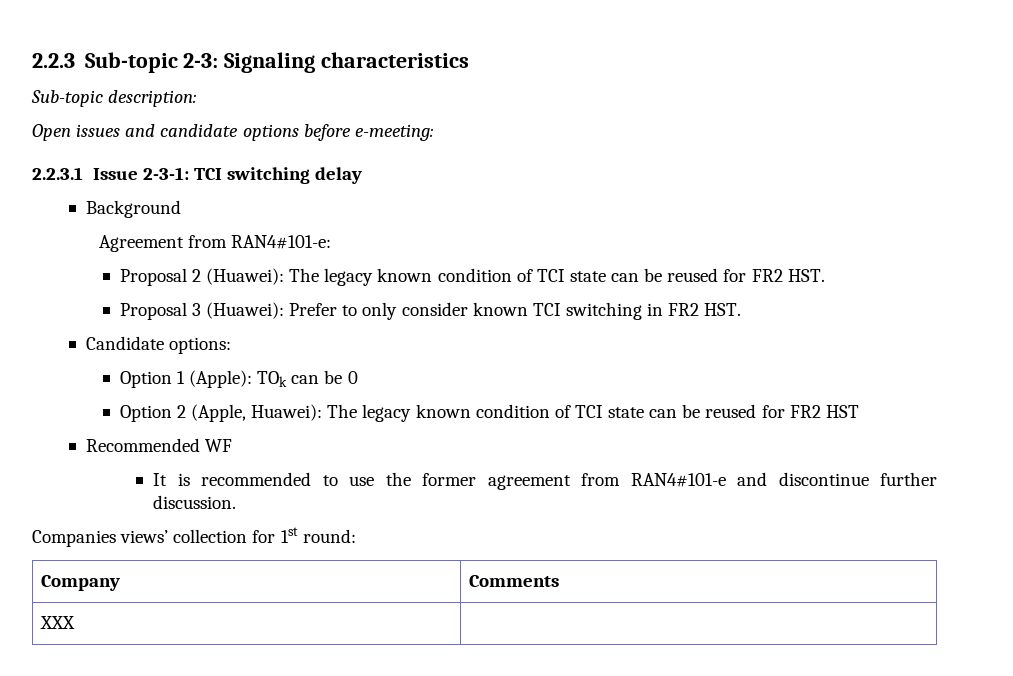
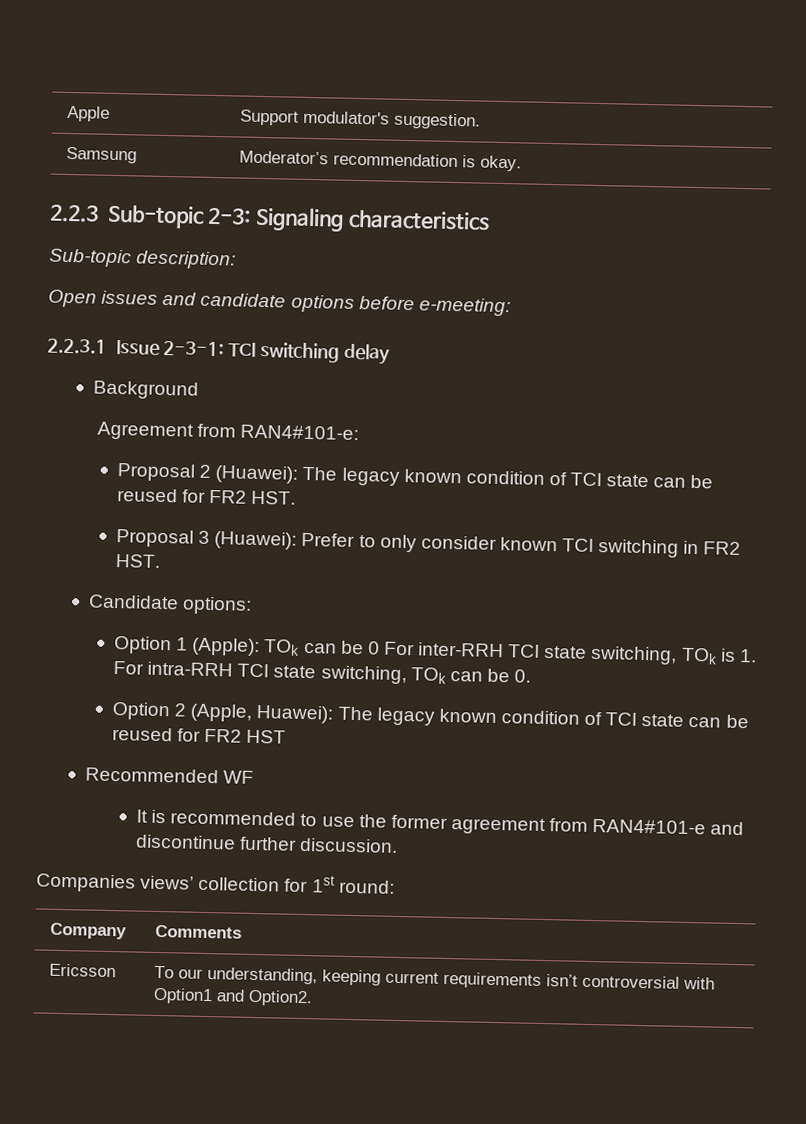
+ Apple | Support modulator's suggestion.
+ Samsung | Moderator’s recommendation is okay.
- Option 1 (Apple): TOk can be 0
+ Option 1 (Apple): TOk can be 0 For inter-RRH TCI state switching, TOk is 1. For intra-RRH TCI state switching, TOk can be 0.
- XXX |
+ Ericsson | To our understanding, keeping current requirements isn’t controversial with Option1 and Option2.

